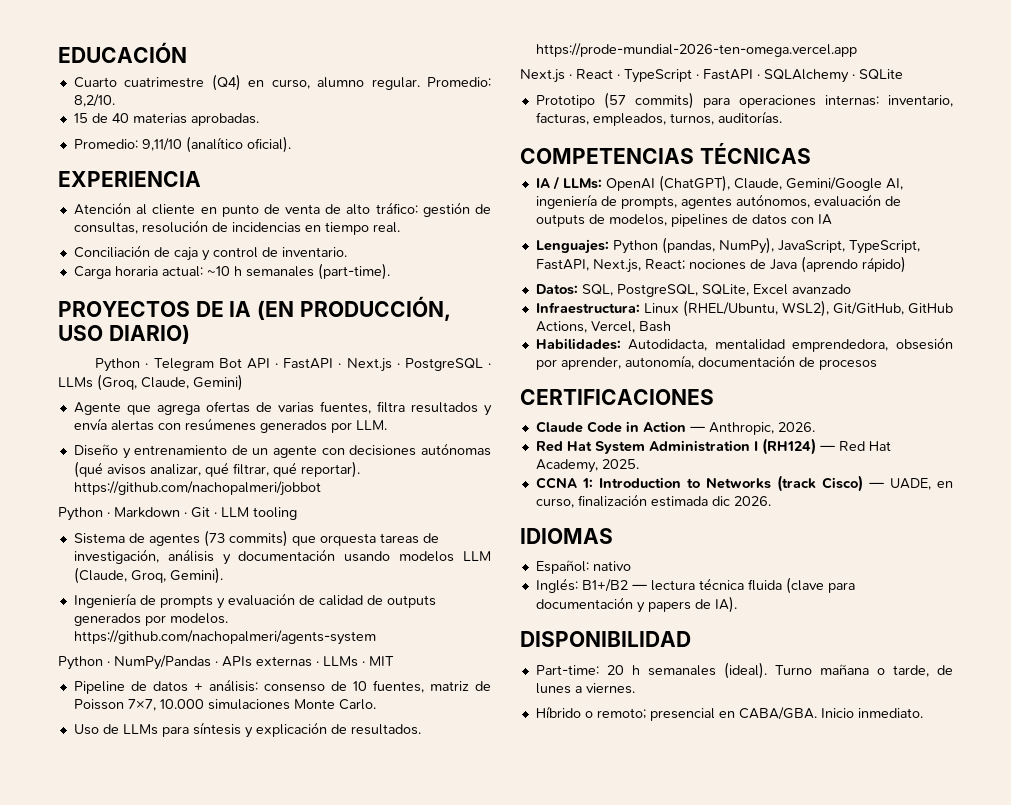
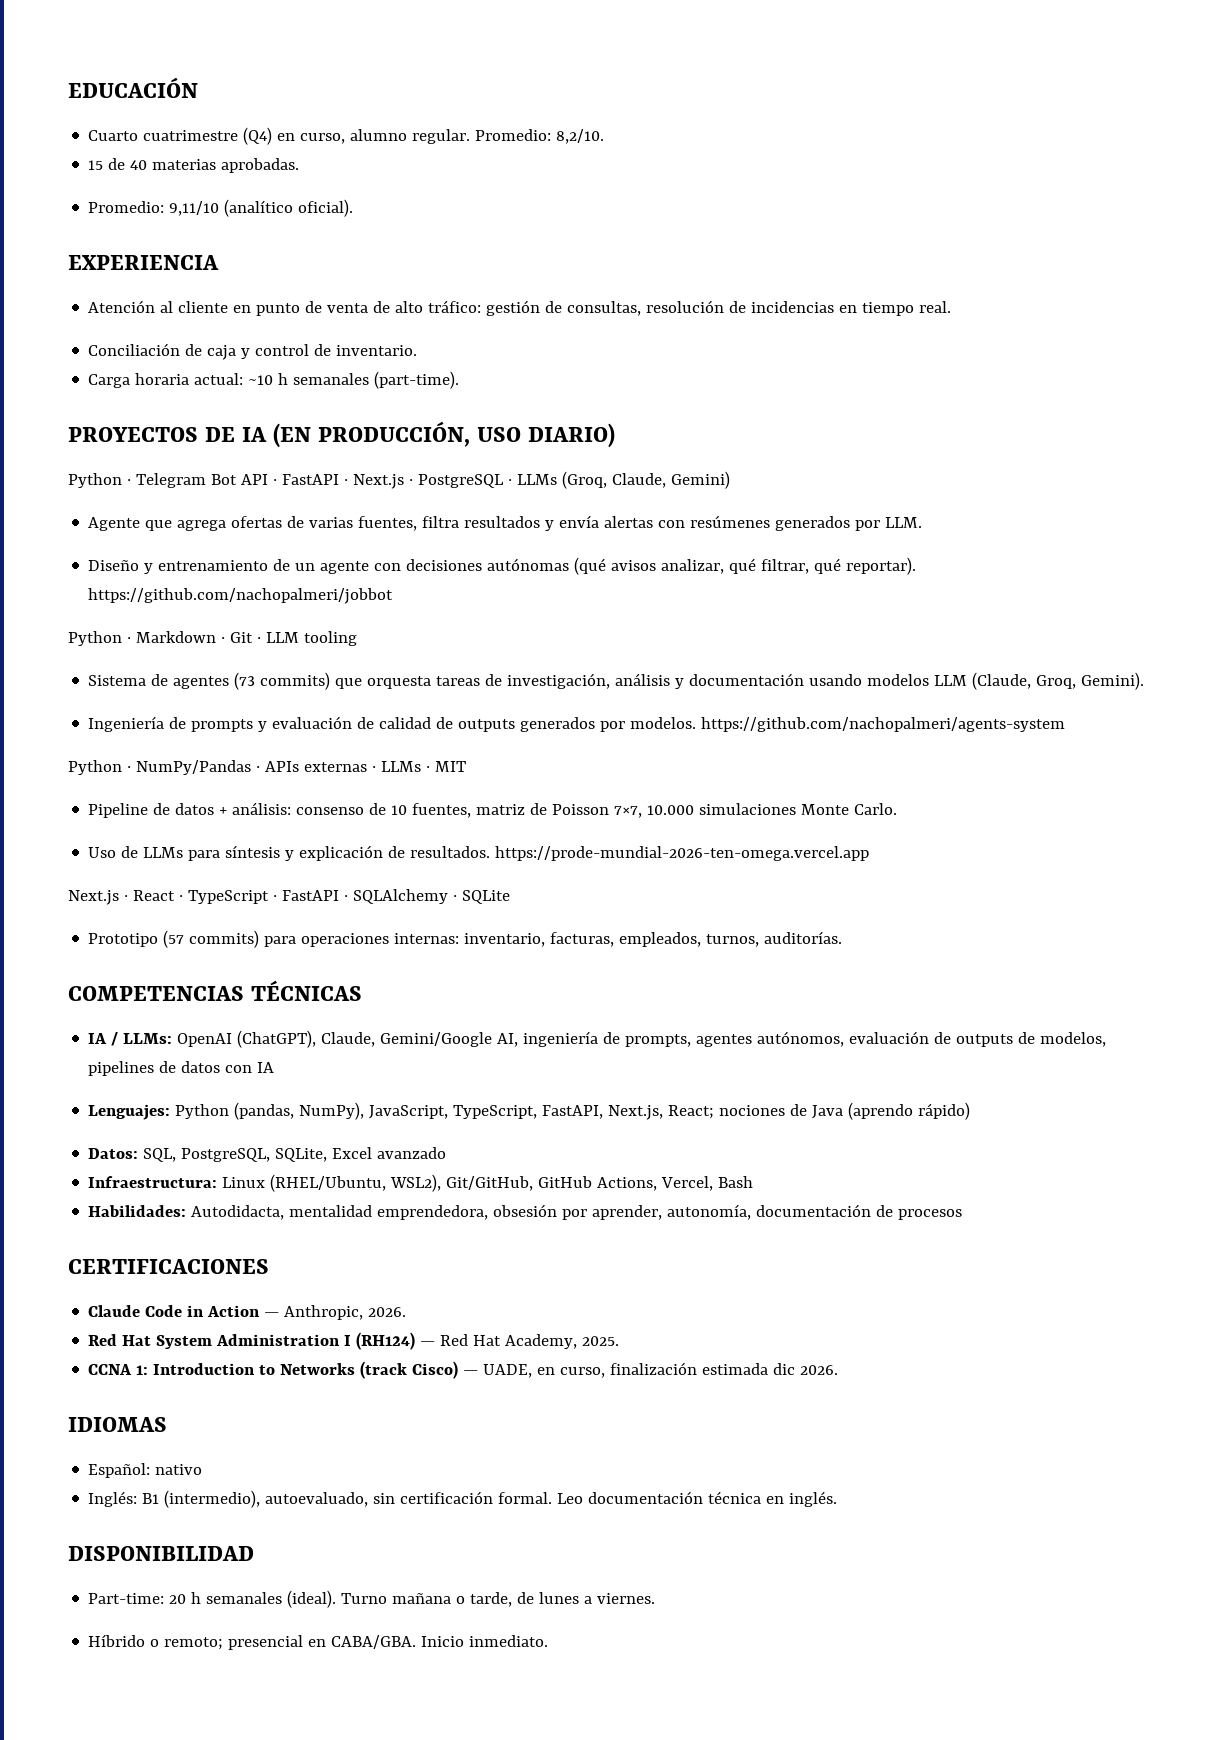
- Inglés: B1+/B2 — lectura técnica fluida (clave para documentación y papers de IA).
+ Inglés: B1 (intermedio), autoevaluado, sin certificación formal. Leo documentación técnica en inglés.

